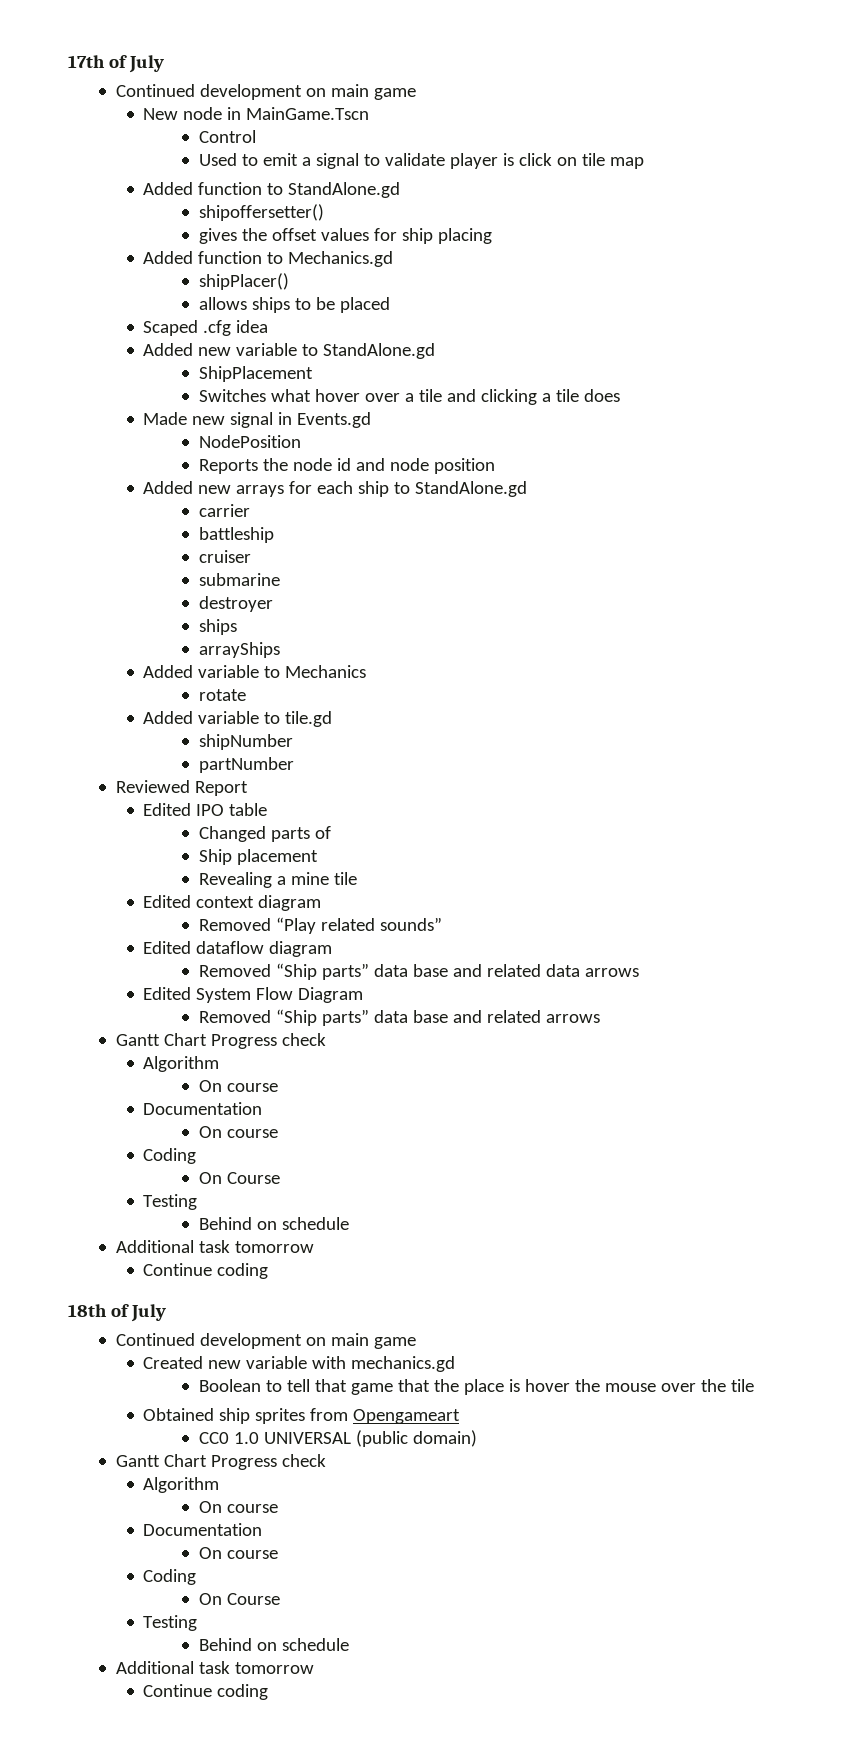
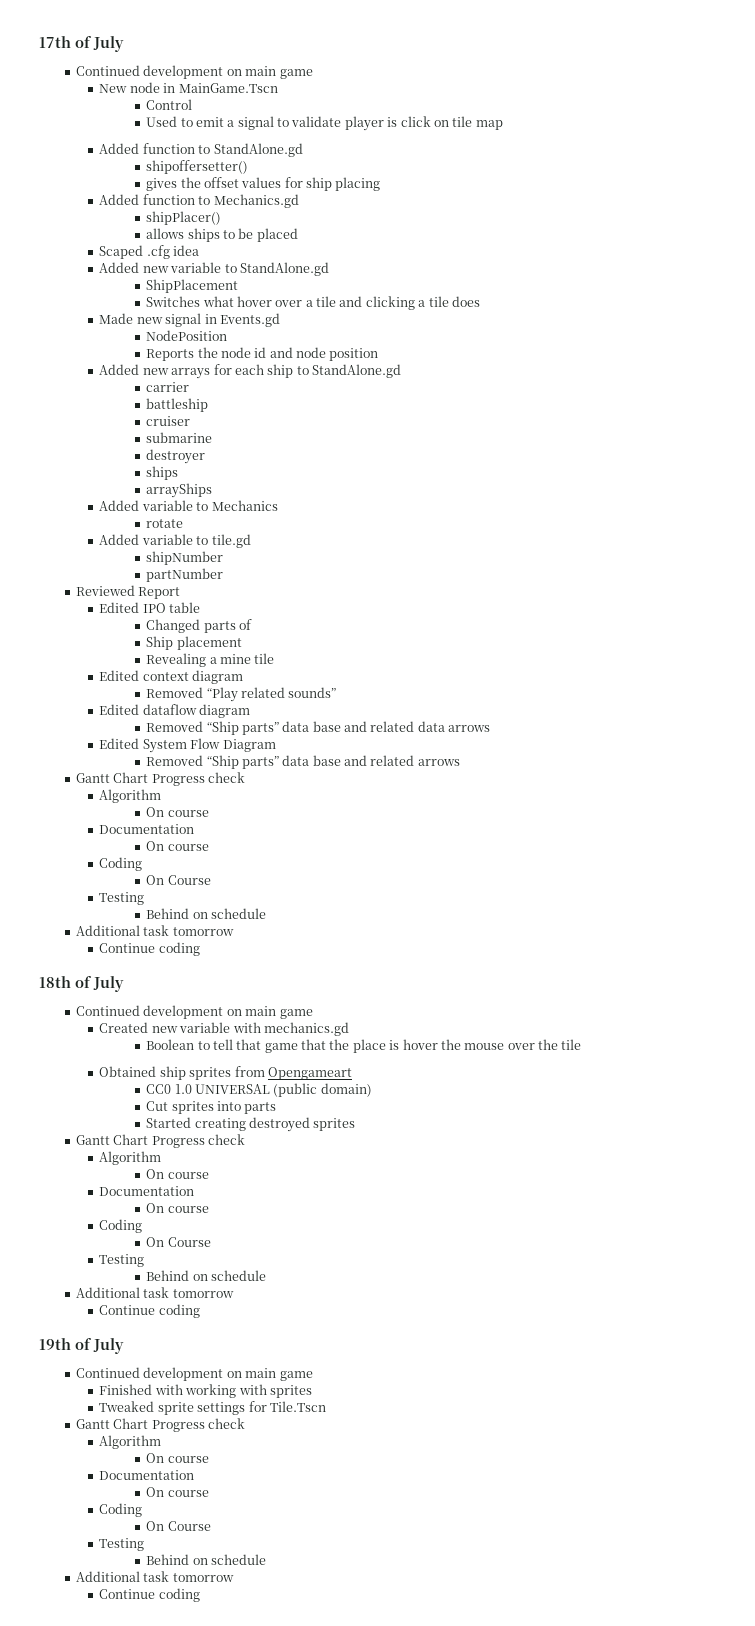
+ Cut sprites into parts
+ Started creating destroyed sprites
+ 19th of July
+ Continued development on main game
+ Finished with working with sprites
+ Tweaked sprite settings for Tile.Tscn
+ Gantt Chart Progress check
+ Algorithm
+ On course
+ Documentation
+ On course
+ Coding
+ On Course
+ Testing
+ Behind on schedule
+ Additional task tomorrow
+ Continue coding

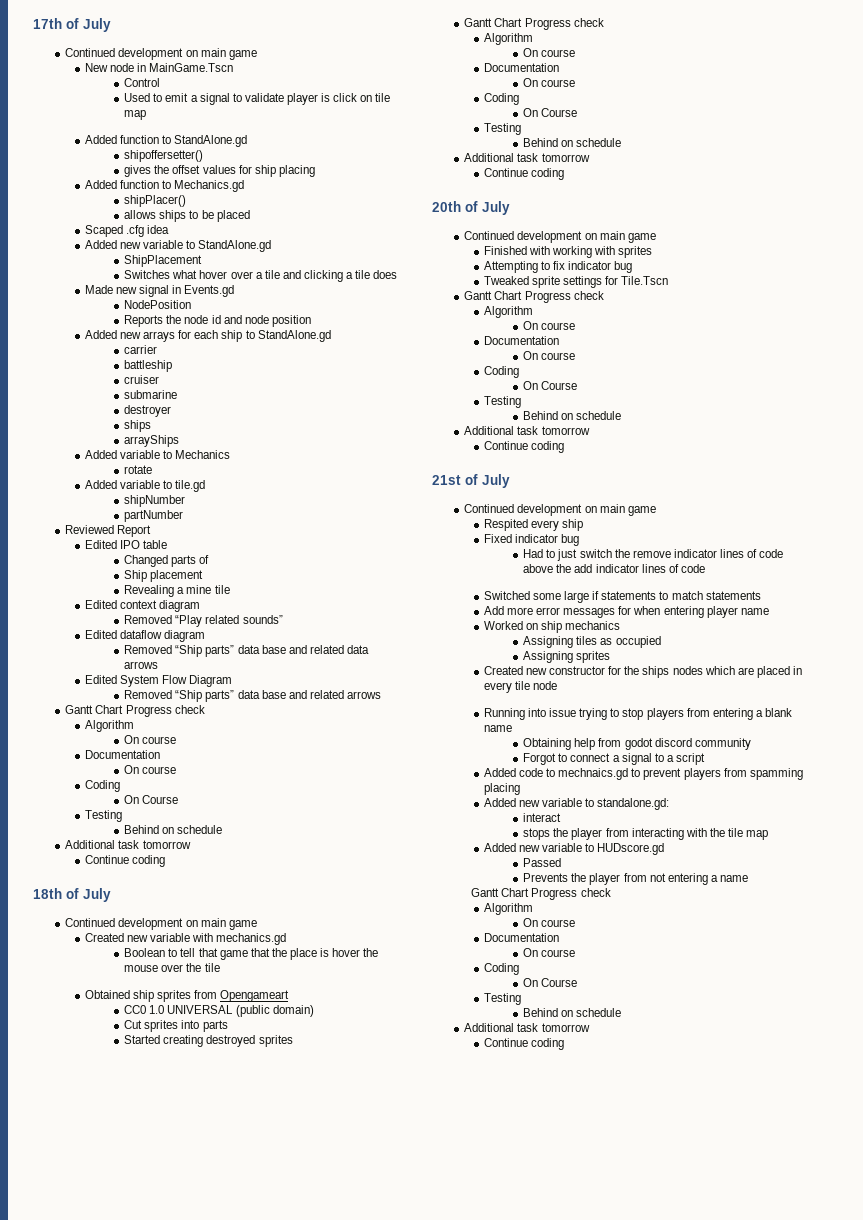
- 19th of July
+ 20th of July
+ Attempting to fix indicator bug
+ 21st of July
+ Continued development on main game
+ Respited every ship
+ Fixed indicator bug
+ Had to just switch the remove indicator lines of code above the add indicator lines of code
+ Switched some large if statements to match statements
+ Add more error messages for when entering player name
+ Worked on ship mechanics
+ Assigning tiles as occupied
+ Assigning sprites
+ Created new constructor for the ships nodes which are placed in every tile node
+ Running into issue trying to stop players from entering a blank name
+ Obtaining help from godot discord community
+ Forgot to connect a signal to a script
+ Added code to mechnaics.gd to prevent players from spamming placing
+ Added new variable to standalone.gd:
+ interact
+ stops the player from interacting with the tile map
+ Added new variable to HUDscore.gd
+ Passed
+ Prevents the player from not entering a name
+ Gantt Chart Progress check
+ Algorithm
+ On course
+ Documentation
+ On course
+ Coding
+ On Course
+ Testing
+ Behind on schedule
+ Additional task tomorrow
+ Continue coding

